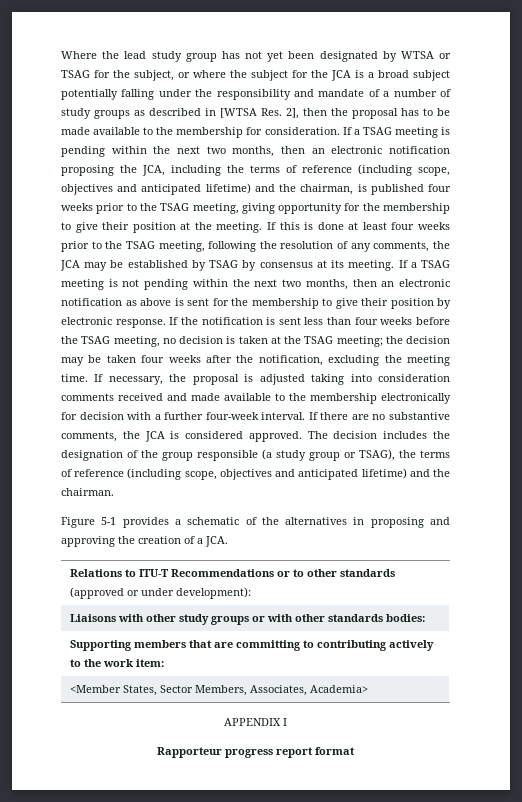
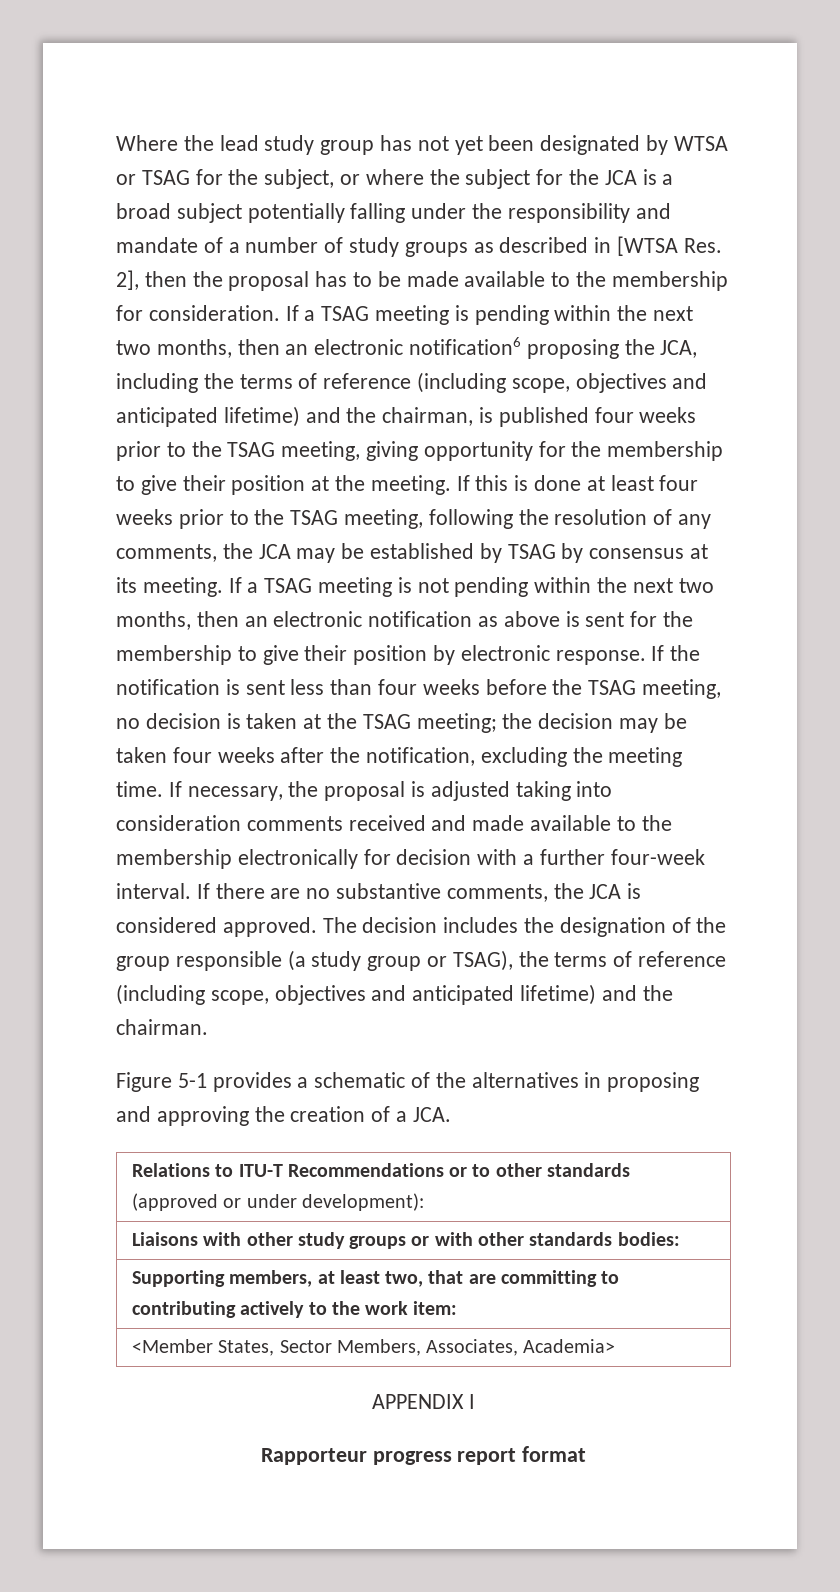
- If a TSAG meeting is pending within the next two months, then an electronic notification proposing the JCA, including the terms of reference (including scope, objectives and anticipated lifetime) and the chairman, is published four weeks prior to the TSAG meeting, giving opportunity for the membership to give their position at the meeting.
+ If a TSAG meeting is pending within the next two months, then an electronic notification6 proposing the JCA, including the terms of reference (including scope, objectives and anticipated lifetime) and the chairman, is published four weeks prior to the TSAG meeting, giving opportunity for the membership to give their position at the meeting.
- Supporting members that are committing to contributing actively to the work item:
+ Supporting members, at least two, that are committing to contributing actively to the work item:

